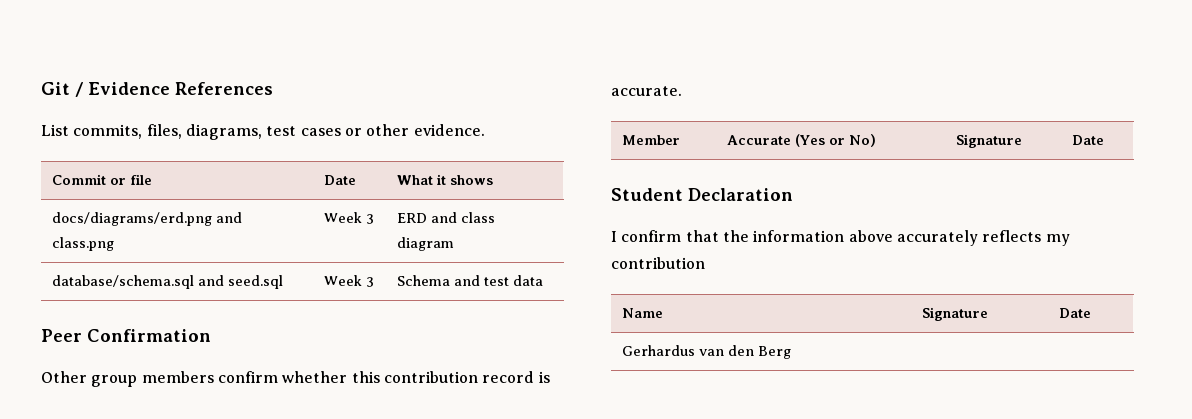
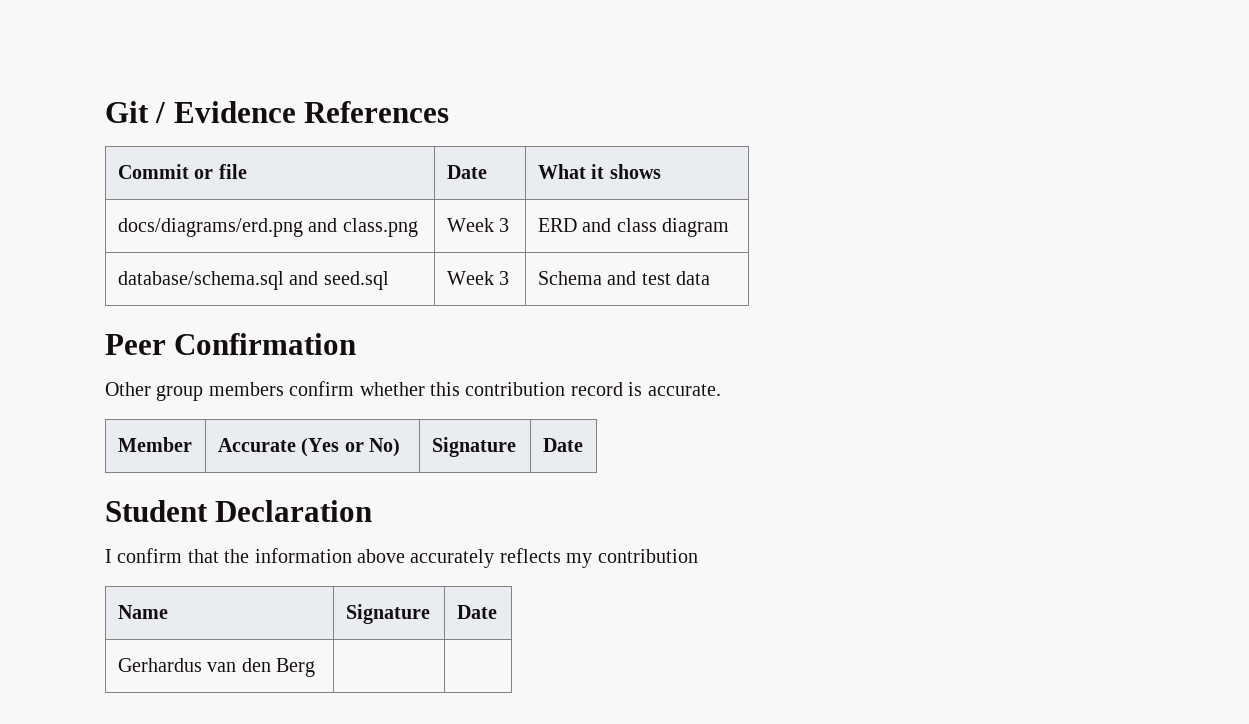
- List commits, files, diagrams, test cases or other evidence.

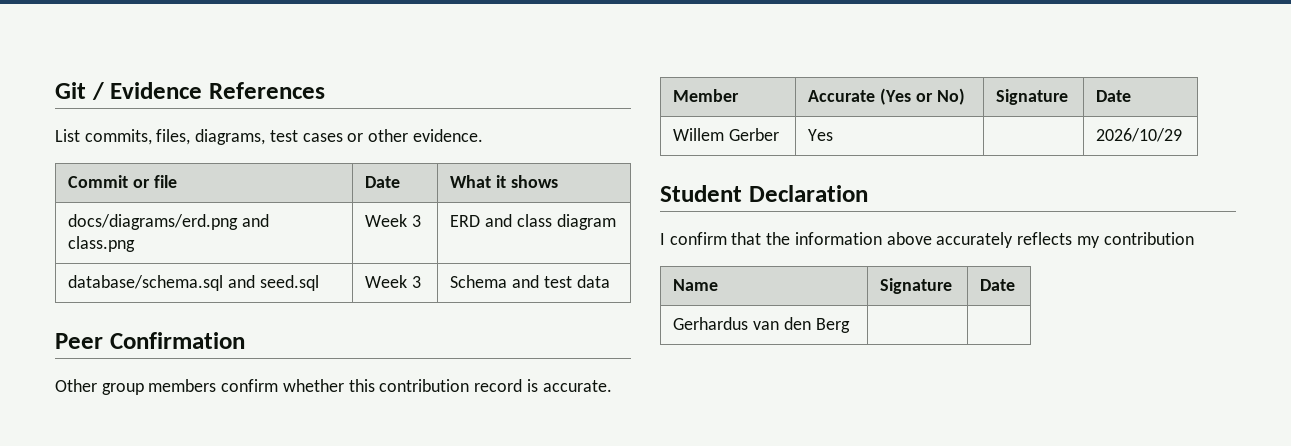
+ List commits, files, diagrams, test cases or other evidence.
+ Willem Gerber | Yes | | 2026/10/29

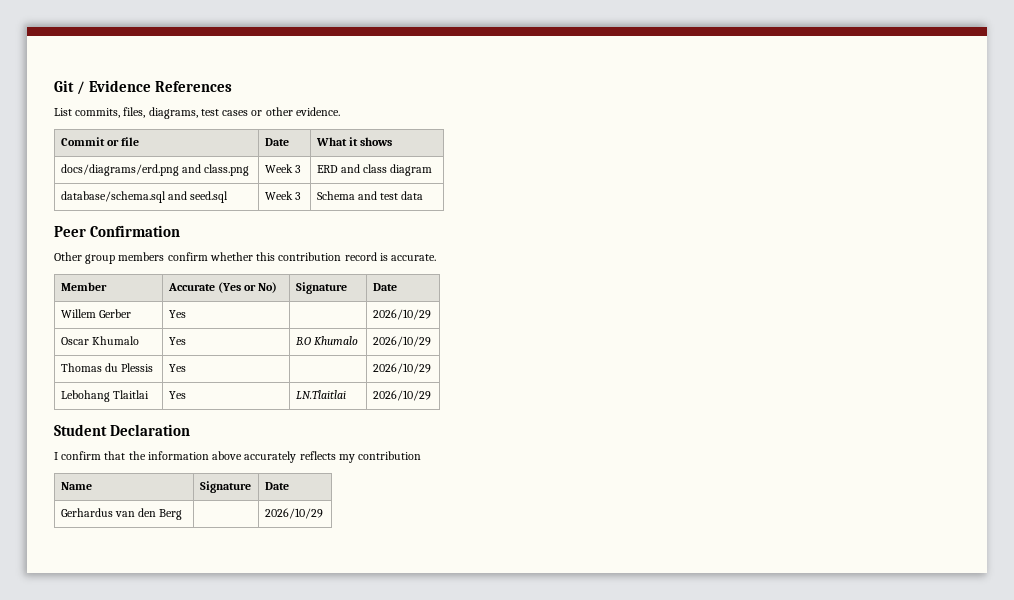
+ Oscar Khumalo | Yes | B.O Khumalo | 2026/10/29
+ Thomas du Plessis | Yes | | 2026/10/29
+ Lebohang Tlaitlai | Yes | LN.Tlaitlai | 2026/10/29
- Gerhardus van den Berg | |
+ Gerhardus van den Berg | | 2026/10/29

